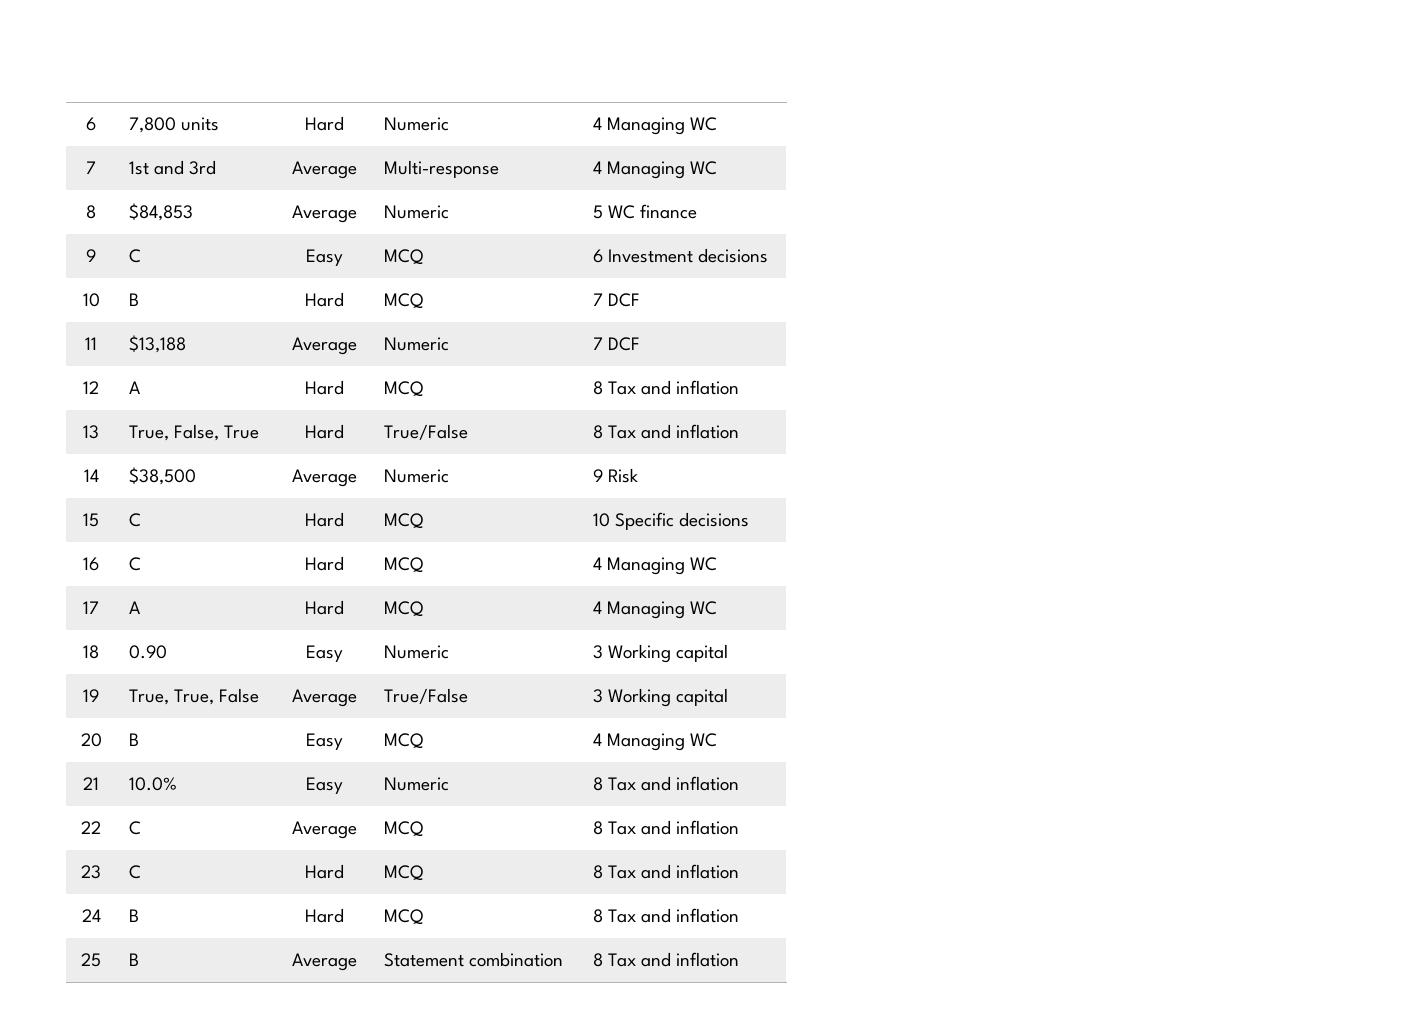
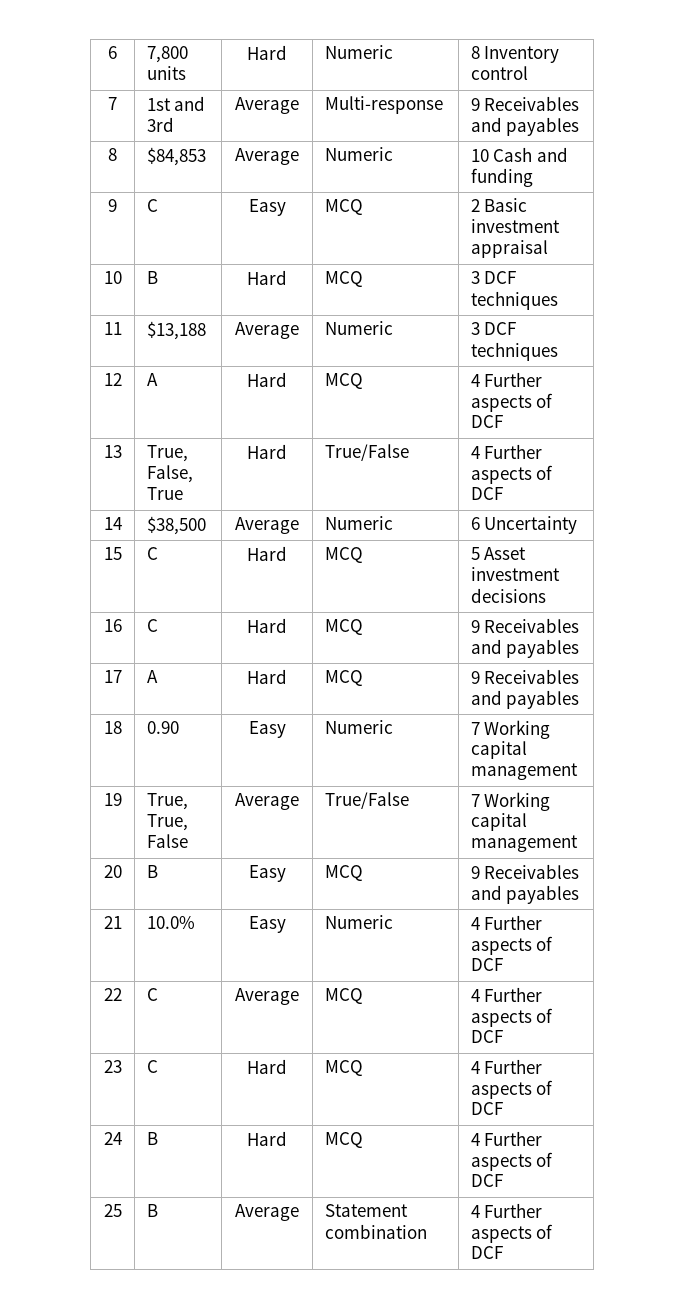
- 6 | 7,800 units | Hard | Numeric | 4 Managing WC
+ 6 | 7,800 units | Hard | Numeric | 8 Inventory control
- 7 | 1st and 3rd | Average | Multi-response | 4 Managing WC
+ 7 | 1st and 3rd | Average | Multi-response | 9 Receivables and payables
- 8 | $84,853 | Average | Numeric | 5 WC finance
+ 8 | $84,853 | Average | Numeric | 10 Cash and funding
- 9 | C | Easy | MCQ | 6 Investment decisions
+ 9 | C | Easy | MCQ | 2 Basic investment appraisal
- 10 | B | Hard | MCQ | 7 DCF
+ 10 | B | Hard | MCQ | 3 DCF techniques
- 11 | $13,188 | Average | Numeric | 7 DCF
+ 11 | $13,188 | Average | Numeric | 3 DCF techniques
- 12 | A | Hard | MCQ | 8 Tax and inflation
+ 12 | A | Hard | MCQ | 4 Further aspects of DCF
- 13 | True, False, True | Hard | True/False | 8 Tax and inflation
+ 13 | True, False, True | Hard | True/False | 4 Further aspects of DCF
- 14 | $38,500 | Average | Numeric | 9 Risk
+ 14 | $38,500 | Average | Numeric | 6 Uncertainty
- 15 | C | Hard | MCQ | 10 Specific decisions
+ 15 | C | Hard | MCQ | 5 Asset investment decisions
- 16 | C | Hard | MCQ | 4 Managing WC
+ 16 | C | Hard | MCQ | 9 Receivables and payables
- 17 | A | Hard | MCQ | 4 Managing WC
+ 17 | A | Hard | MCQ | 9 Receivables and payables
- 18 | 0.90 | Easy | Numeric | 3 Working capital
+ 18 | 0.90 | Easy | Numeric | 7 Working capital management
- 19 | True, True, False | Average | True/False | 3 Working capital
+ 19 | True, True, False | Average | True/False | 7 Working capital management
- 20 | B | Easy | MCQ | 4 Managing WC
+ 20 | B | Easy | MCQ | 9 Receivables and payables
- 21 | 10.0% | Easy | Numeric | 8 Tax and inflation
+ 21 | 10.0% | Easy | Numeric | 4 Further aspects of DCF
- 22 | C | Average | MCQ | 8 Tax and inflation
+ 22 | C | Average | MCQ | 4 Further aspects of DCF
- 23 | C | Hard | MCQ | 8 Tax and inflation
+ 23 | C | Hard | MCQ | 4 Further aspects of DCF
- 24 | B | Hard | MCQ | 8 Tax and inflation
+ 24 | B | Hard | MCQ | 4 Further aspects of DCF
- 25 | B | Average | Statement combination | 8 Tax and inflation
+ 25 | B | Average | Statement combination | 4 Further aspects of DCF

